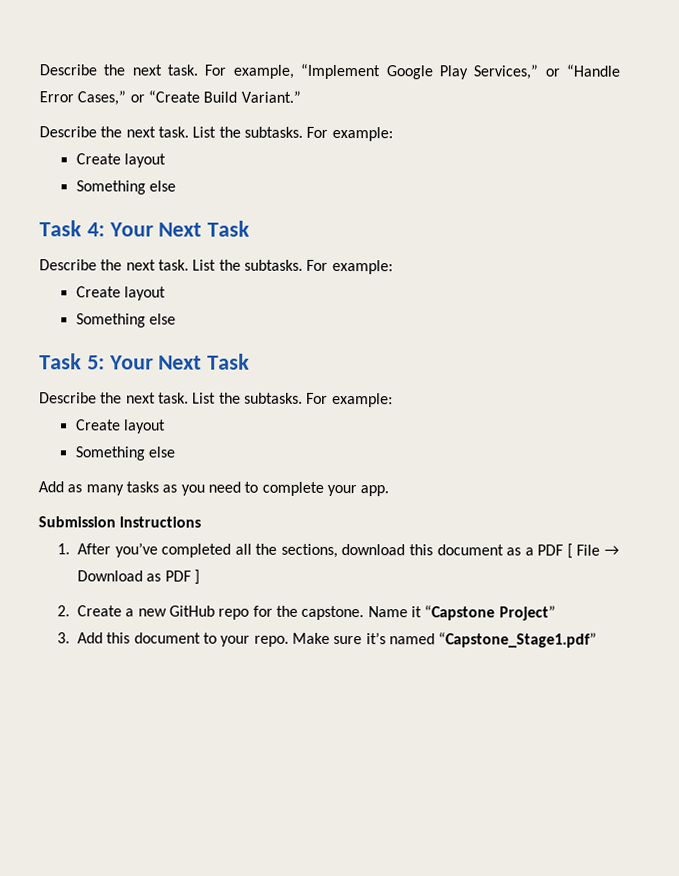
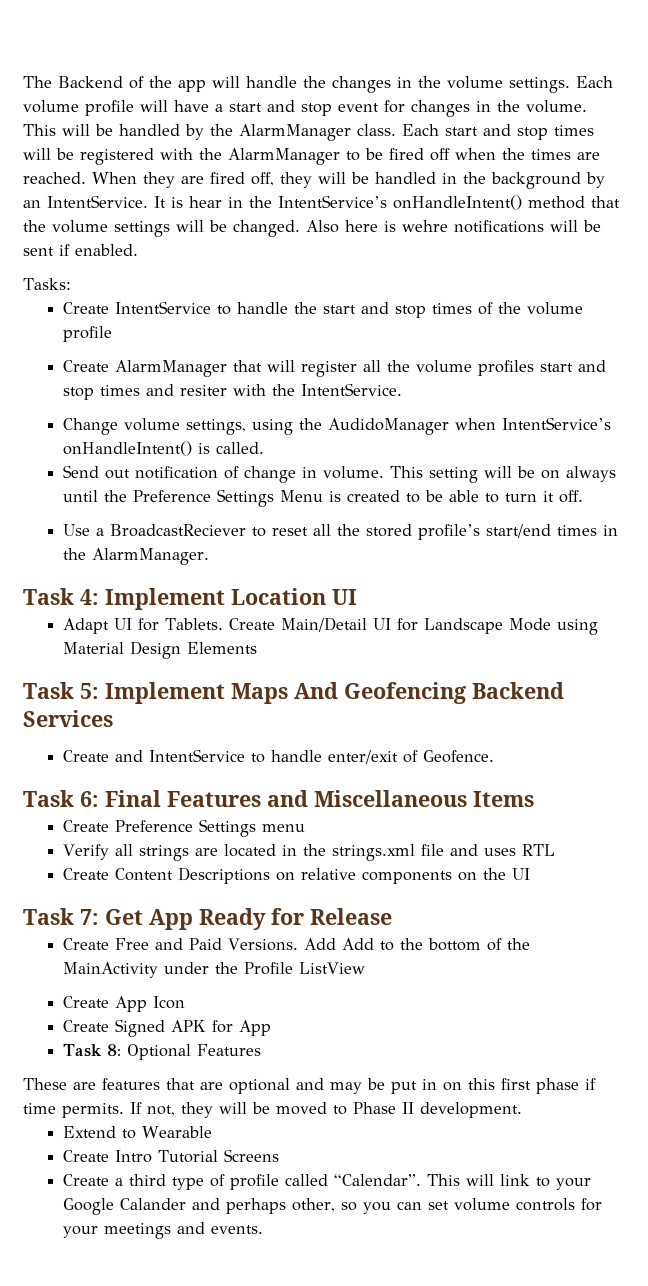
- Describe the next task. For example, “Implement Google Play Services,” or “Handle Error Cases,” or “Create Build Variant.”
- Describe the next task. List the subtasks. For example:
- Create layout
- Something else
- Task 4: Your Next Task
- Describe the next task. List the subtasks. For example:
- Create layout
- Something else
- Task 5: Your Next Task
- Describe the next task. List the subtasks. For example:
- Create layout
- Something else
- Add as many tasks as you need to complete your app.
- Submission Instructions
- 1. After you’ve completed all the sections, download this document as a PDF [ File → Download as PDF ]
- 2. Create a new GitHub repo for the capstone. Name it “Capstone Project”
- 3. Add this document to your repo. Make sure it’s named “Capstone_Stage1.pdf”
+ The Backend of the app will handle the changes in the volume settings. Each volume profile will have a start and stop event for changes in the volume. This will be handled by the AlarmManager class. Each start and stop times will be registered with the AlarmManager to be fired off when the times are reached. When they are fired off, they will be handled in the background by an IntentService. It is hear in the IntentService’s onHandleIntent() method that the volume settings will be changed. Also here is wehre notifications will be sent if enabled.
+ Tasks:
+ Create IntentService to handle the start and stop times of the volume profile
+ Create AlarmManager that will register all the volume profiles start and stop times and resiter with the IntentService.
+ Change volume settings, using the AudidoManager when IntentService’s onHandleIntent() is called.
+ Send out notification of change in volume. This setting will be on always until the Preference Settings Menu is created to be able to turn it off.
+ Use a BroadcastReciever to reset all the stored profile’s start/end times in the AlarmManager.
+ Task 4: Implement Location UI
+ Adapt UI for Tablets. Create Main/Detail UI for Landscape Mode using Material Design Elements
+ Task 5: Implement Maps And Geofencing Backend Services
+ Create and IntentService to handle enter/exit of Geofence.
+ Task 6: Final Features and Miscellaneous Items
+ Create Preference Settings menu
+ Verify all strings are located in the strings.xml file and uses RTL
+ Create Content Descriptions on relative components on the UI
+ Task 7: Get App Ready for Release
+ Create Free and Paid Versions. Add Add to the bottom of the MainActivity under the Profile ListView
+ Create App Icon
+ Create Signed APK for App
+ Task 8: Optional Features
+ These are features that are optional and may be put in on this first phase if time permits. If not, they will be moved to Phase II development.
+ Extend to Wearable
+ Create Intro Tutorial Screens
+ Create a third type of profile called “Calendar”. This will link to your Google Calander and perhaps other, so you can set volume controls for your meetings and events.

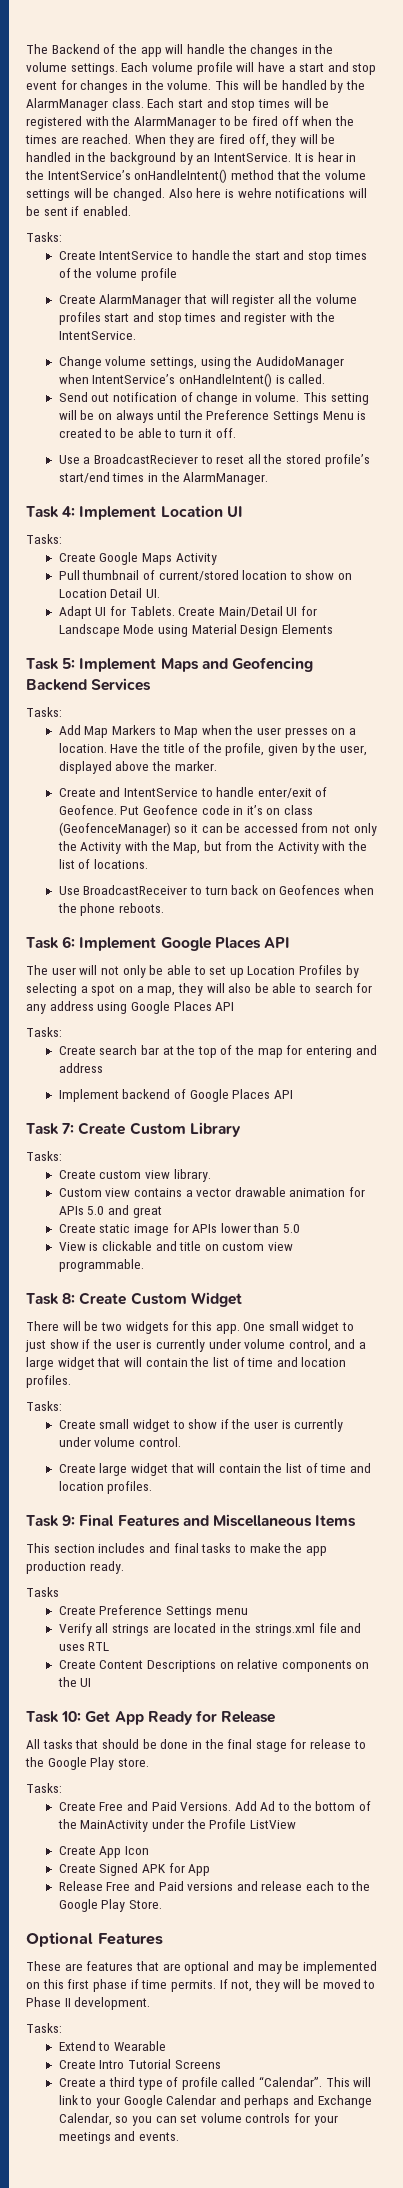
- Create AlarmManager that will register all the volume profiles start and stop times and resiter with the IntentService.
+ Create AlarmManager that will register all the volume profiles start and stop times and register with the IntentService.
  Task 4: Implement Location UI
+ Tasks:
+ Create Google Maps Activity
+ Pull thumbnail of current/stored location to show on Location Detail UI.
- Task 5: Implement Maps And Geofencing Backend Services
+ Task 5: Implement Maps and Geofencing Backend Services
+ Tasks:
+ Add Map Markers to Map when the user presses on a location. Have the title of the profile, given by the user, displayed above the marker.
- Create and IntentService to handle enter/exit of Geofence.
- Task 6: Final Features and Miscellaneous Items
+ Create and IntentService to handle enter/exit of Geofence. Put Geofence code in it’s on class (GeofenceManager) so it can be accessed from not only the Activity with the Map, but from the Activity with the list of locations.
+ Use BroadcastReceiver to turn back on Geofences when the phone reboots.
+ Task 6: Implement Google Places API
+ The user will not only be able to set up Location Profiles by selecting a spot on a map, they will also be able to search for any address using Google Places API
+ Tasks:
+ Create search bar at the top of the map for entering and address
+ Implement backend of Google Places API
+ Task 7: Create Custom Library
+ Tasks:
+ Create custom view library.
+ Custom view contains a vector drawable animation for APIs 5.0 and great
+ Create static image for APIs lower than 5.0
+ View is clickable and title on custom view programmable.
+ Task 8: Create Custom Widget
+ There will be two widgets for this app. One small widget to just show if the user is currently under volume control, and a large widget that will contain the list of time and location profiles.
+ Tasks:
+ Create small widget to show if the user is currently under volume control.
+ Create large widget that will contain the list of time and location profiles.
+ Task 9: Final Features and Miscellaneous Items
+ This section includes and final tasks to make the app production ready.
+ Tasks
- Task 7: Get App Ready for Release
+ Task 10: Get App Ready for Release
+ All tasks that should be done in the final stage for release to the Google Play store.
+ Tasks:
- Add Add to the bottom of the MainActivity under the Profile ListView
+ Add Ad to the bottom of the MainActivity under the Profile ListView
- Task 8: Optional Features
+ Release Free and Paid versions and release each to the Google Play Store.
+ Optional Features
- These are features that are optional and may be put in on this first phase if time permits.
+ These are features that are optional and may be implemented on this first phase if time permits.
  If not, they will be moved to Phase II development.
+ Tasks:
- This will link to your Google Calander and perhaps other, so you can set volume controls for your meetings and events.
+ This will link to your Google Calendar and perhaps and Exchange Calendar, so you can set volume controls for your meetings and events.

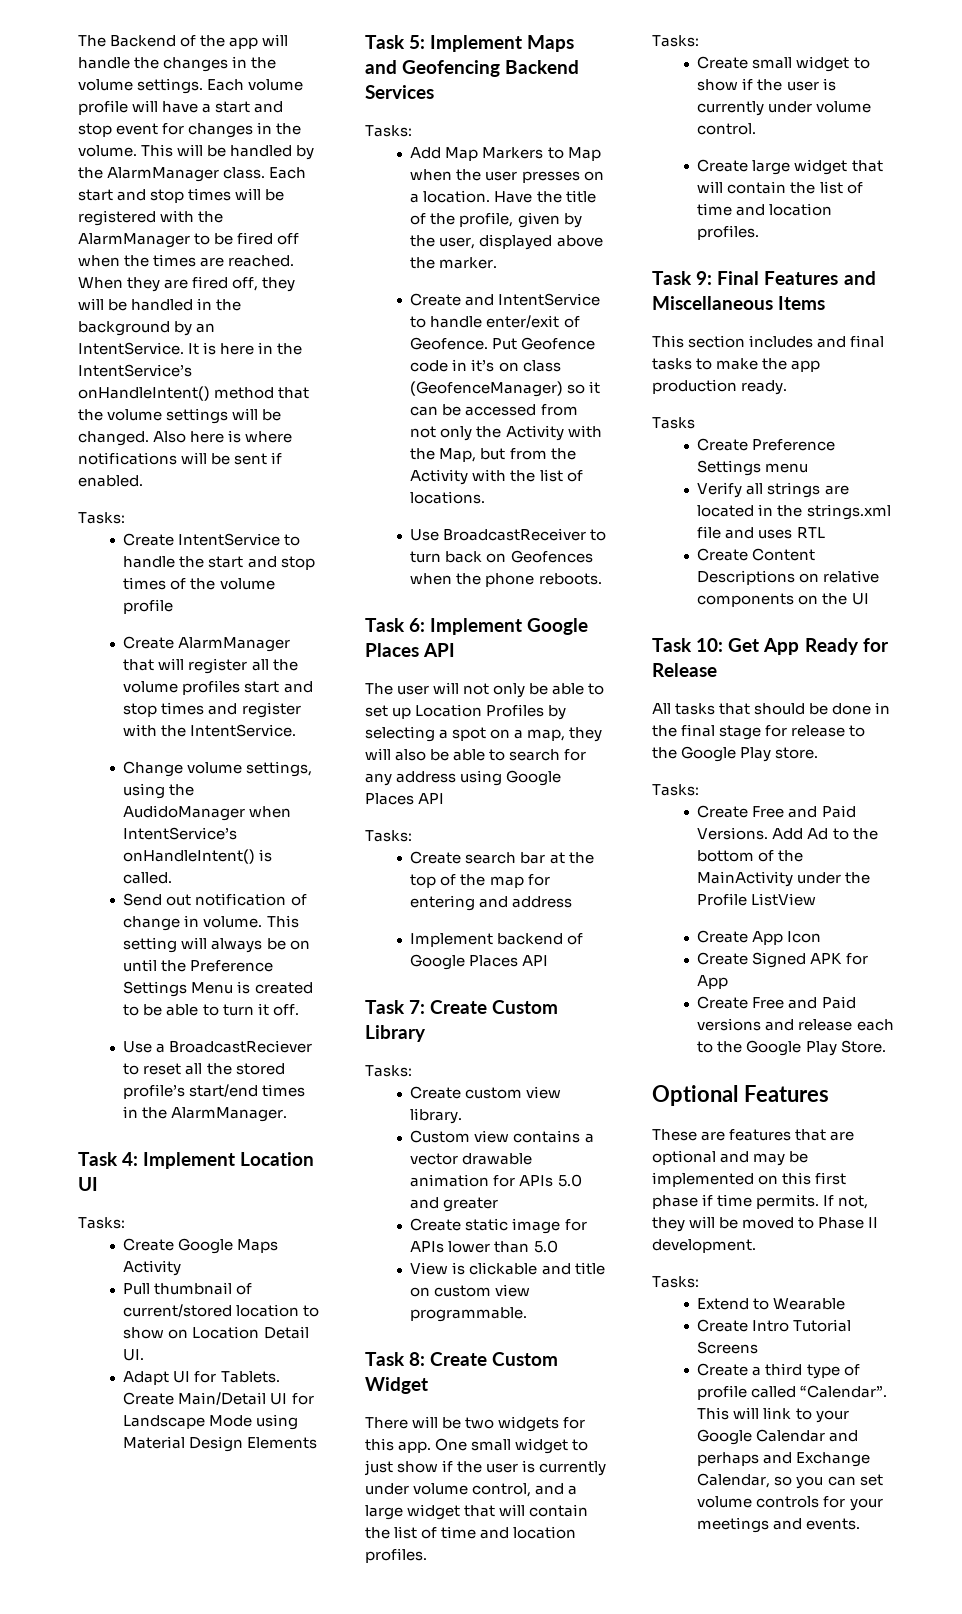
- It is hear in the IntentService’s onHandleIntent() method that the volume settings will be changed.
+ It is here in the IntentService’s onHandleIntent() method that the volume settings will be changed.
- Also here is wehre notifications will be sent if enabled.
+ Also here is where notifications will be sent if enabled.
- This setting will be on always until the Preference Settings Menu is created to be able to turn it off.
+ This setting will always be on until the Preference Settings Menu is created to be able to turn it off.
- Custom view contains a vector drawable animation for APIs 5.0 and great
+ Custom view contains a vector drawable animation for APIs 5.0 and greater
- Release Free and Paid versions and release each to the Google Play Store.
+ Create Free and Paid versions and release each to the Google Play Store.

